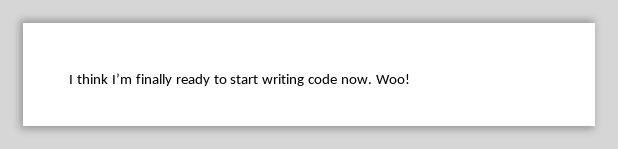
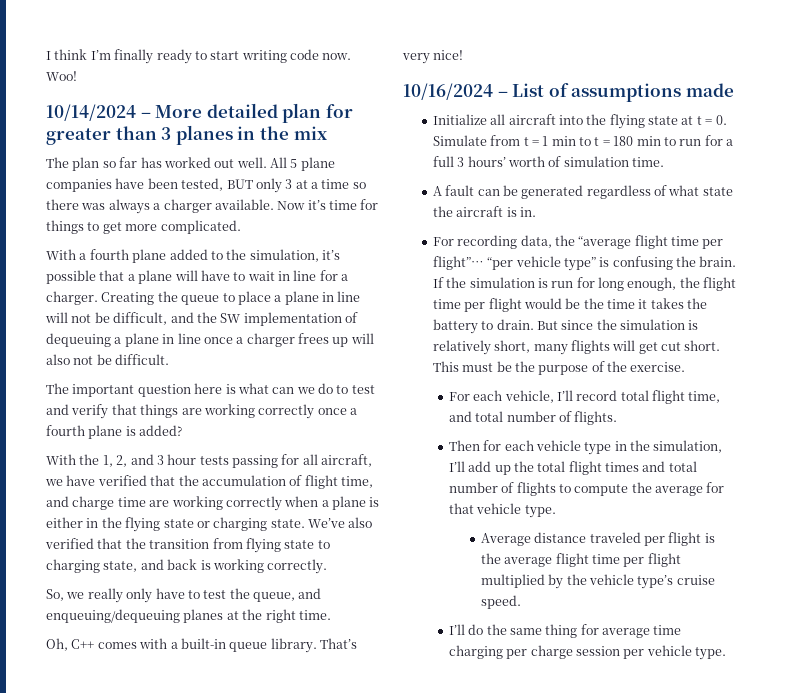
+ 10/14/2024 – More detailed plan for greater than 3 planes in the mix
+ The plan so far has worked out well. All 5 plane companies have been tested, BUT only 3 at a time so there was always a charger available. Now it’s time for things to get more complicated.
+ With a fourth plane added to the simulation, it’s possible that a plane will have to wait in line for a charger. Creating the queue to place a plane in line will not be difficult, and the SW implementation of dequeuing a plane in line once a charger frees up will also not be difficult.
+ The important question here is what can we do to test and verify that things are working correctly once a fourth plane is added?
+ With the 1, 2, and 3 hour tests passing for all aircraft, we have verified that the accumulation of flight time, and charge time are working correctly when a plane is either in the flying state or charging state. We’ve also verified that the transition from flying state to charging state, and back is working correctly.
+ So, we really only have to test the queue, and enqueuing/dequeuing planes at the right time.
+ Oh, C++ comes with a built-in queue library. That’s very nice!
+ 10/16/2024 – List of assumptions made
+ Initialize all aircraft into the flying state at t = 0. Simulate from t = 1 min to t = 180 min to run for a full 3 hours’ worth of simulation time.
+ A fault can be generated regardless of what state the aircraft is in.
+ For recording data, the “average flight time per flight”… “per vehicle type” is confusing the brain. If the simulation is run for long enough, the flight time per flight would be the time it takes the battery to drain. But since the simulation is relatively short, many flights will get cut short. This must be the purpose of the exercise.
+ For each vehicle, I’ll record total flight time, and total number of flights.
+ Then for each vehicle type in the simulation, I’ll add up the total flight times and total number of flights to compute the average for that vehicle type.
+ Average distance traveled per flight is the average flight time per flight multiplied by the vehicle type’s cruise speed.
+ I’ll do the same thing for average time charging per charge session per vehicle type.

